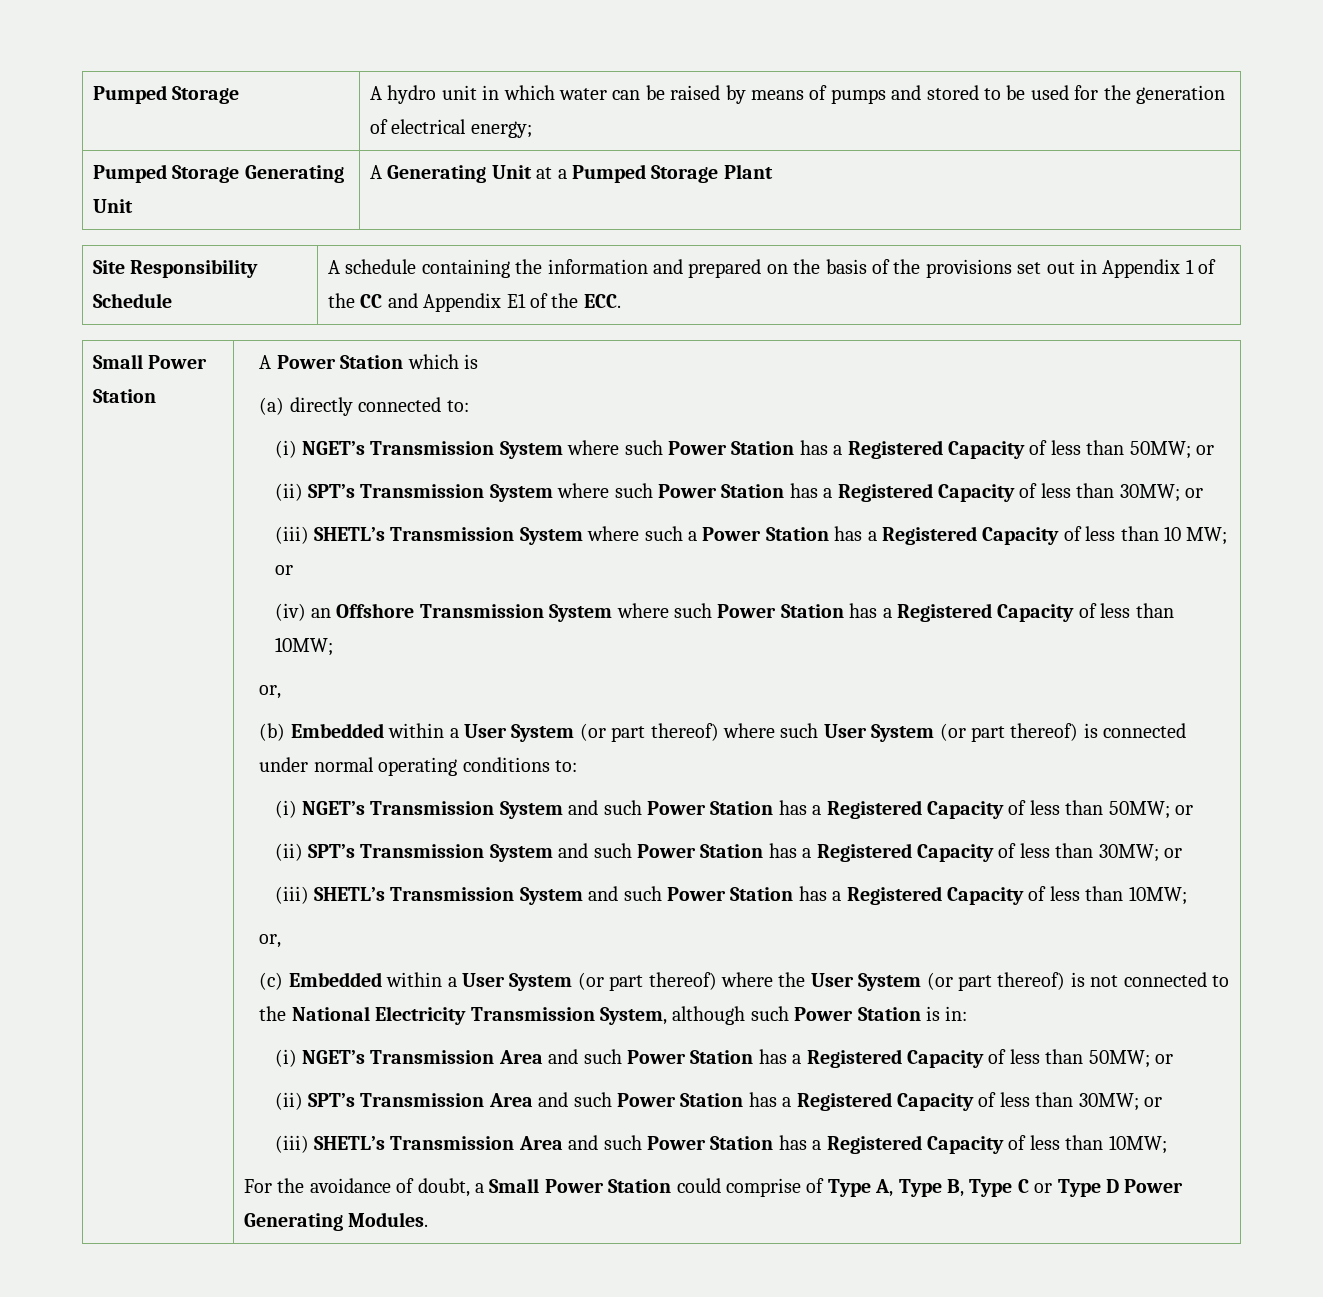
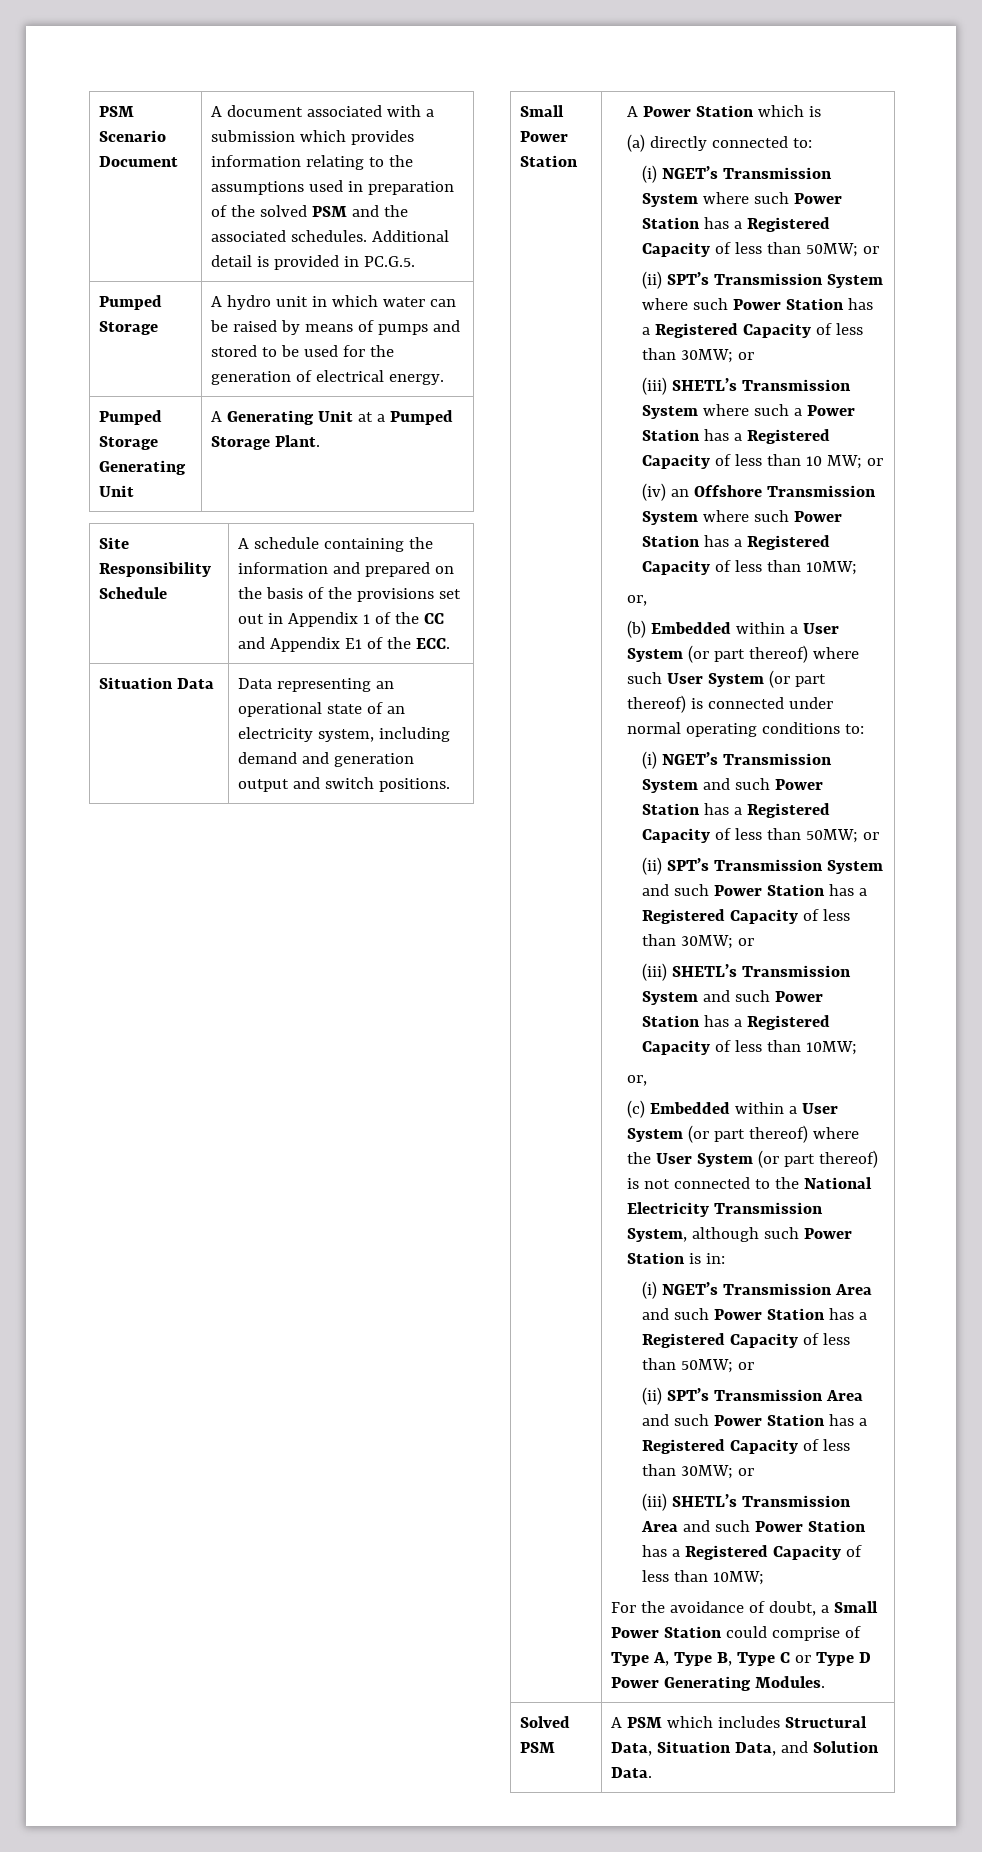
+ PSM Scenario Document | A document associated with a submission which provides information relating to the assumptions used in preparation of the solved PSM and the associated schedules. Additional detail is provided in PC.G.5.
- Pumped Storage | A hydro unit in which water can be raised by means of pumps and stored to be used for the generation of electrical energy;
+ Pumped Storage | A hydro unit in which water can be raised by means of pumps and stored to be used for the generation of electrical energy.
- Pumped Storage Generating Unit | A Generating Unit at a Pumped Storage Plant
+ Pumped Storage Generating Unit | A Generating Unit at a Pumped Storage Plant.
+ Situation Data | Data representing an operational state of an electricity system, including demand and generation output and switch positions.
+ Solved PSM | A PSM which includes Structural Data, Situation Data, and Solution Data.

